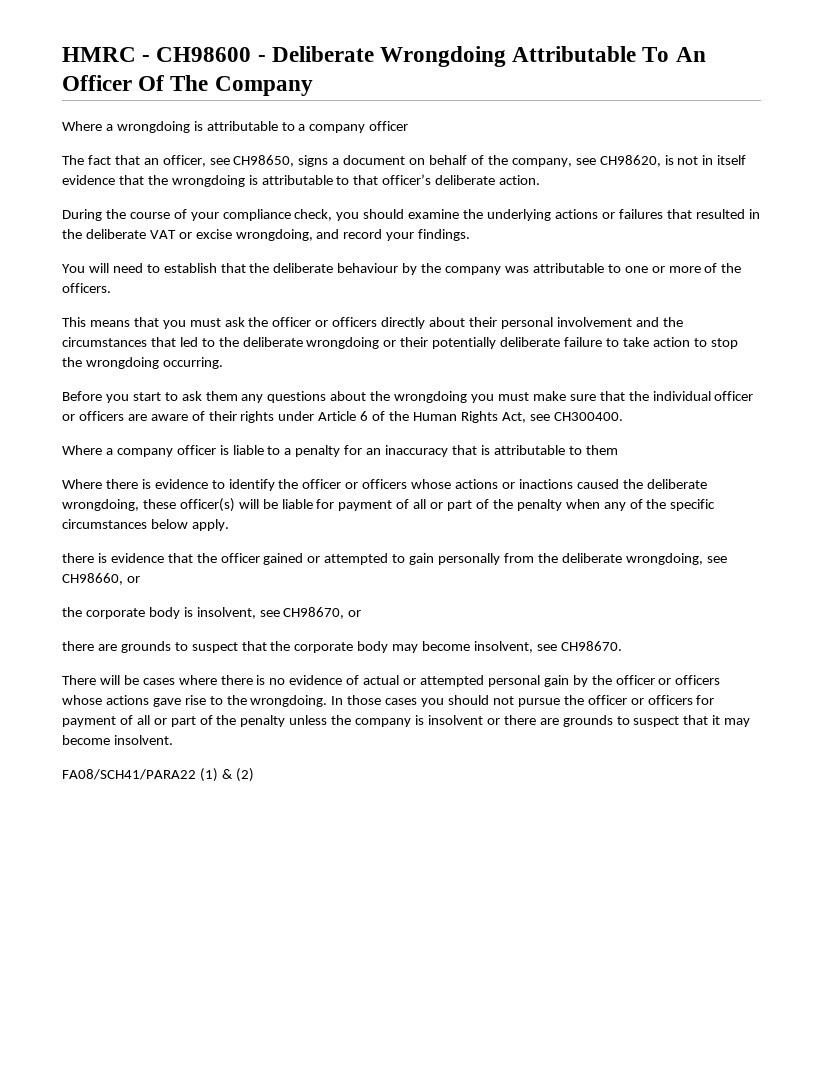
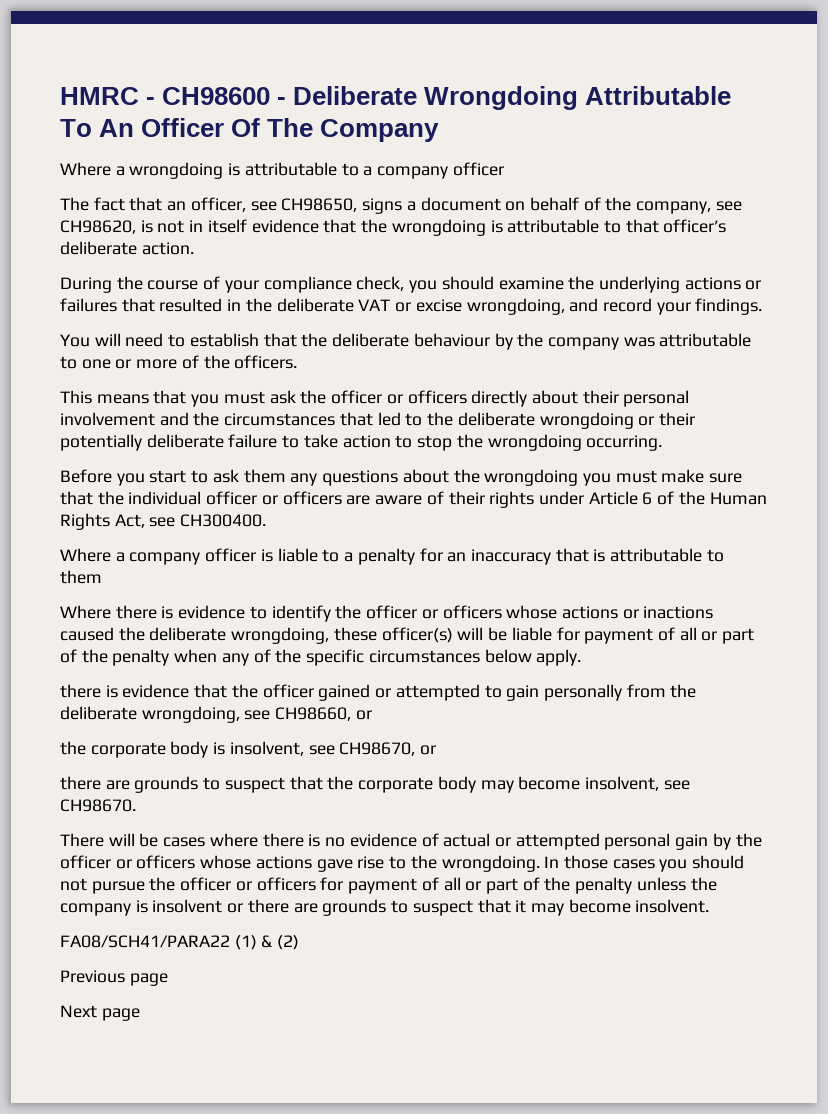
+ Previous page
+ Next page

